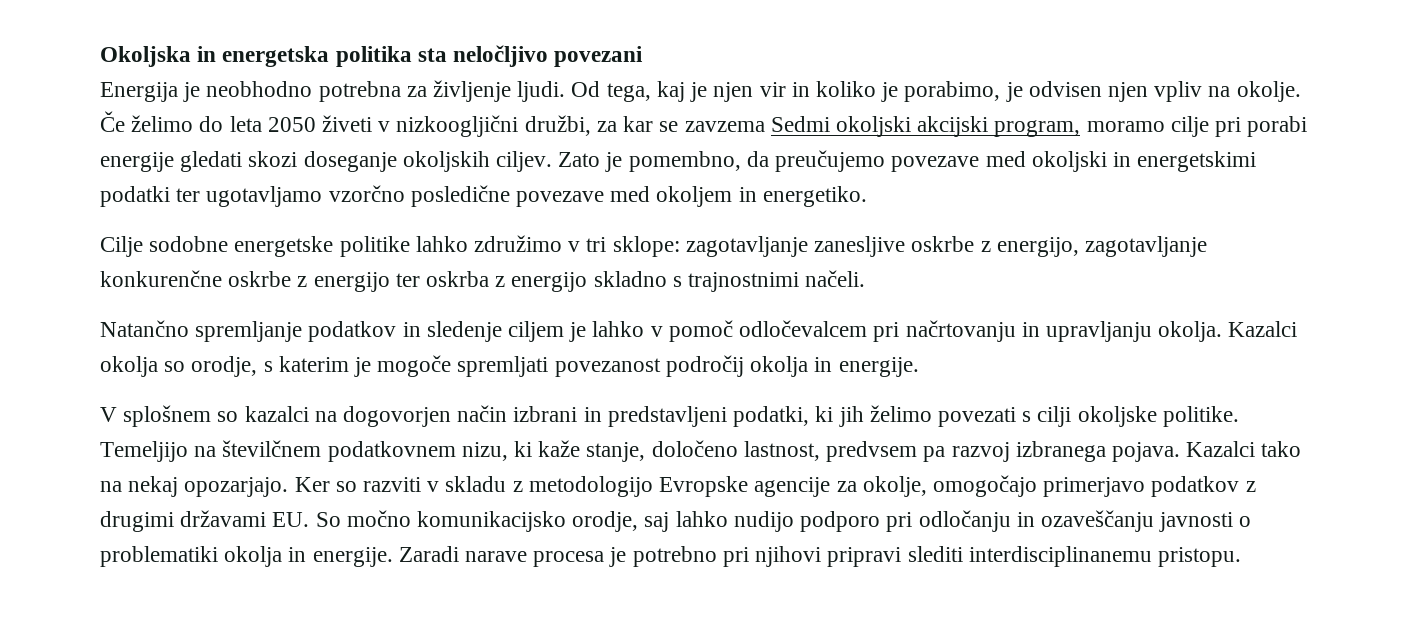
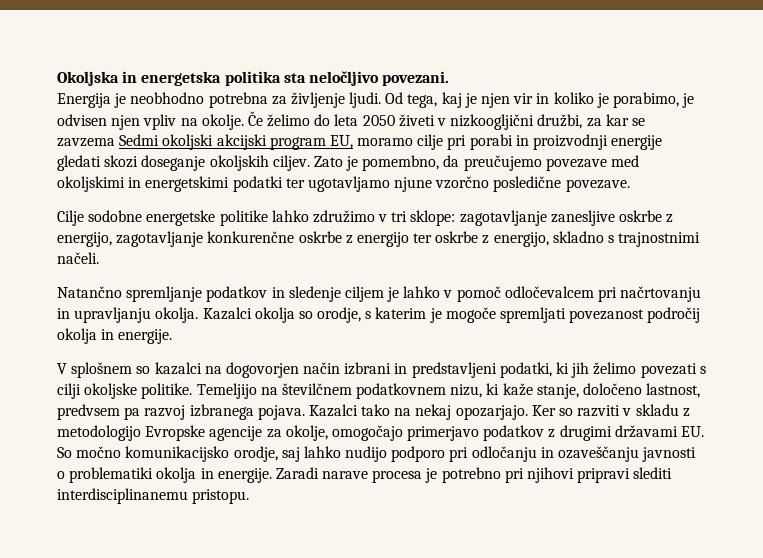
- Okoljska in energetska politika sta neločljivo povezani
+ Okoljska in energetska politika sta neločljivo povezani.
- Če želimo do leta 2050 živeti v nizkoogljični družbi, za kar se zavzema Sedmi okoljski akcijski program, moramo cilje pri porabi energije gledati skozi doseganje okoljskih ciljev.
+ Če želimo do leta 2050 živeti v nizkoogljični družbi, za kar se zavzema Sedmi okoljski akcijski program EU, moramo cilje pri porabi in proizvodnji energije gledati skozi doseganje okoljskih ciljev.
- Zato je pomembno, da preučujemo povezave med okoljski in energetskimi podatki ter ugotavljamo vzorčno posledične povezave med okoljem in energetiko.
+ Zato je pomembno, da preučujemo povezave med okoljskimi in energetskimi podatki ter ugotavljamo njune vzorčno posledične povezave.
- Cilje sodobne energetske politike lahko združimo v tri sklope: zagotavljanje zanesljive oskrbe z energijo, zagotavljanje konkurenčne oskrbe z energijo ter oskrba z energijo skladno s trajnostnimi načeli.
+ Cilje sodobne energetske politike lahko združimo v tri sklope: zagotavljanje zanesljive oskrbe z energijo, zagotavljanje konkurenčne oskrbe z energijo ter oskrbe z energijo, skladno s trajnostnimi načeli.

